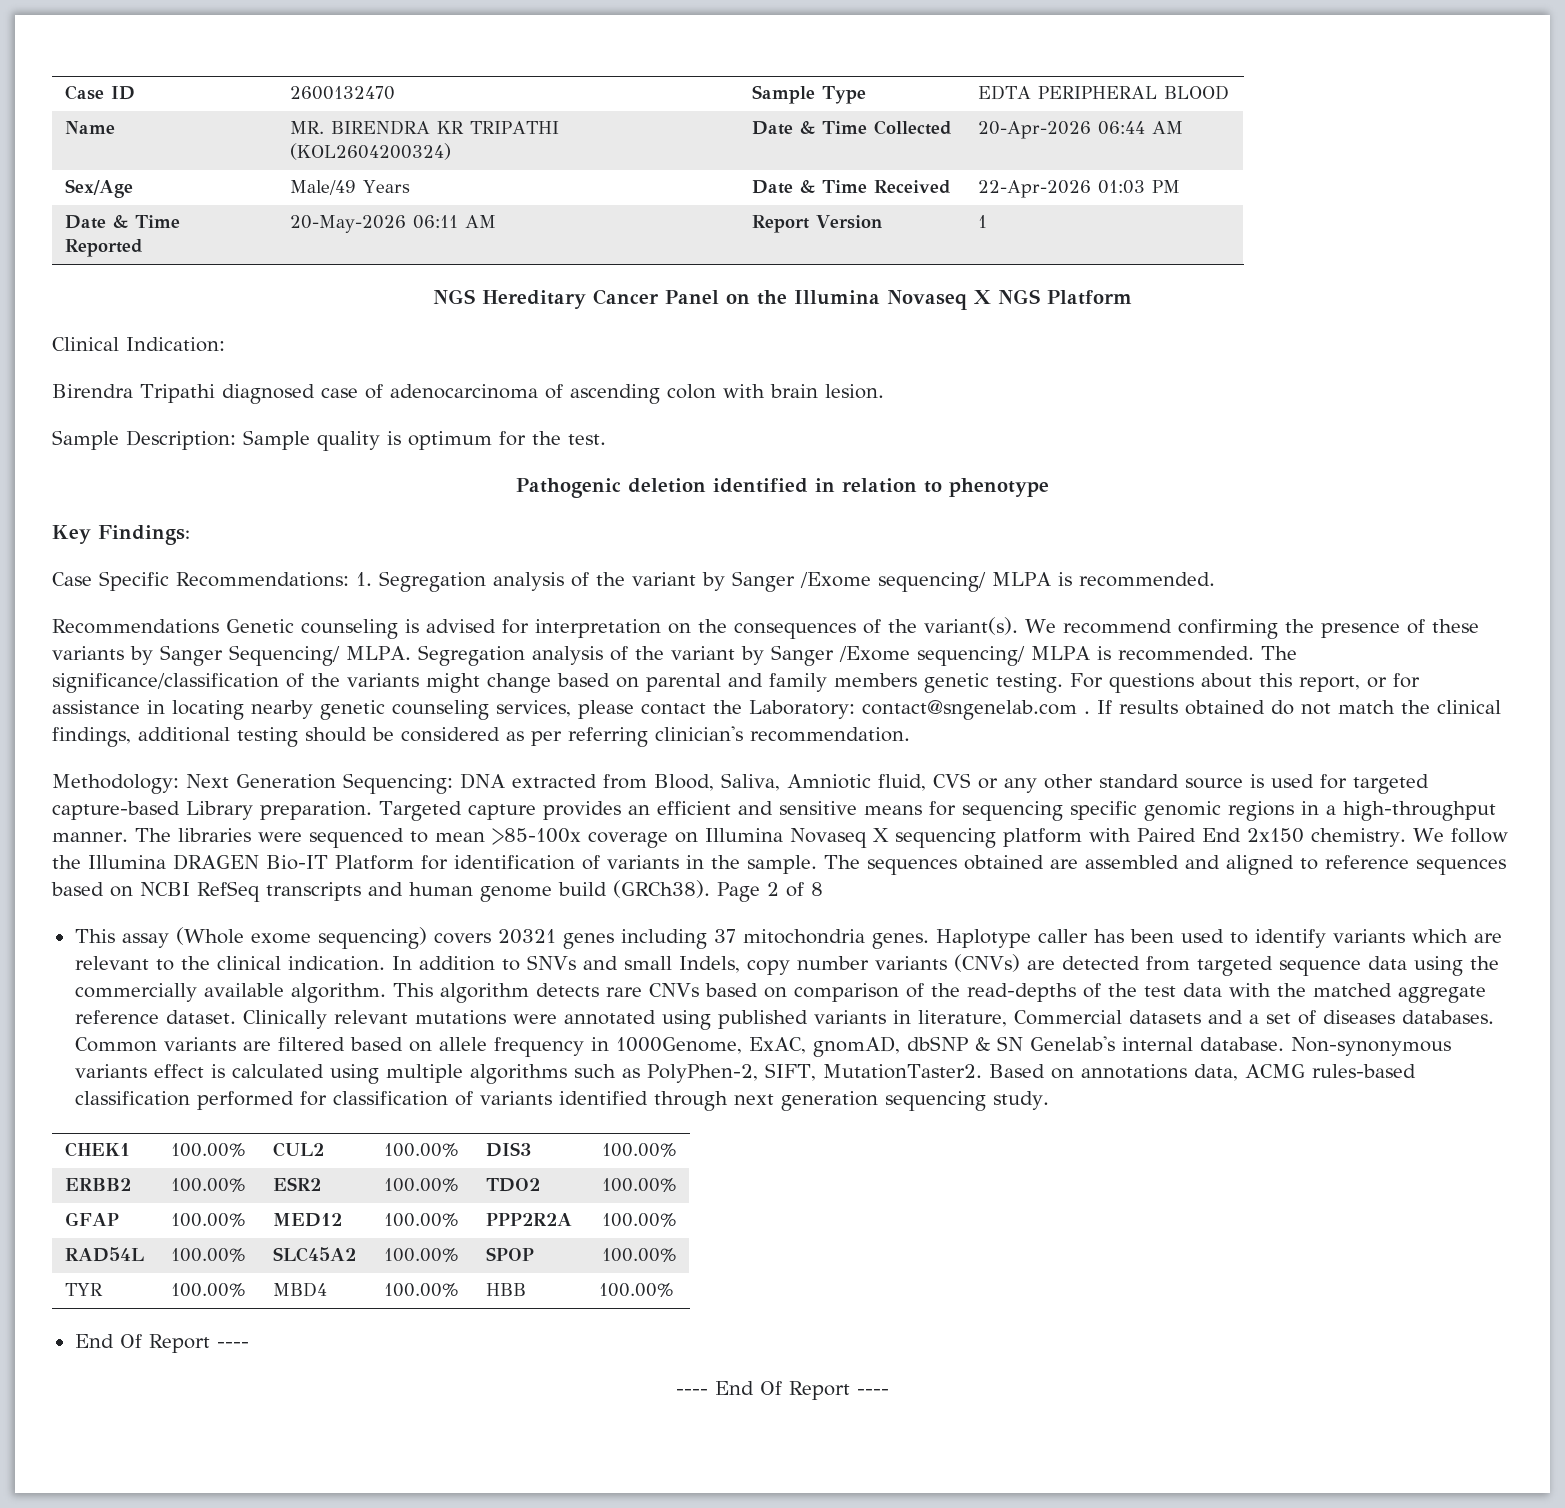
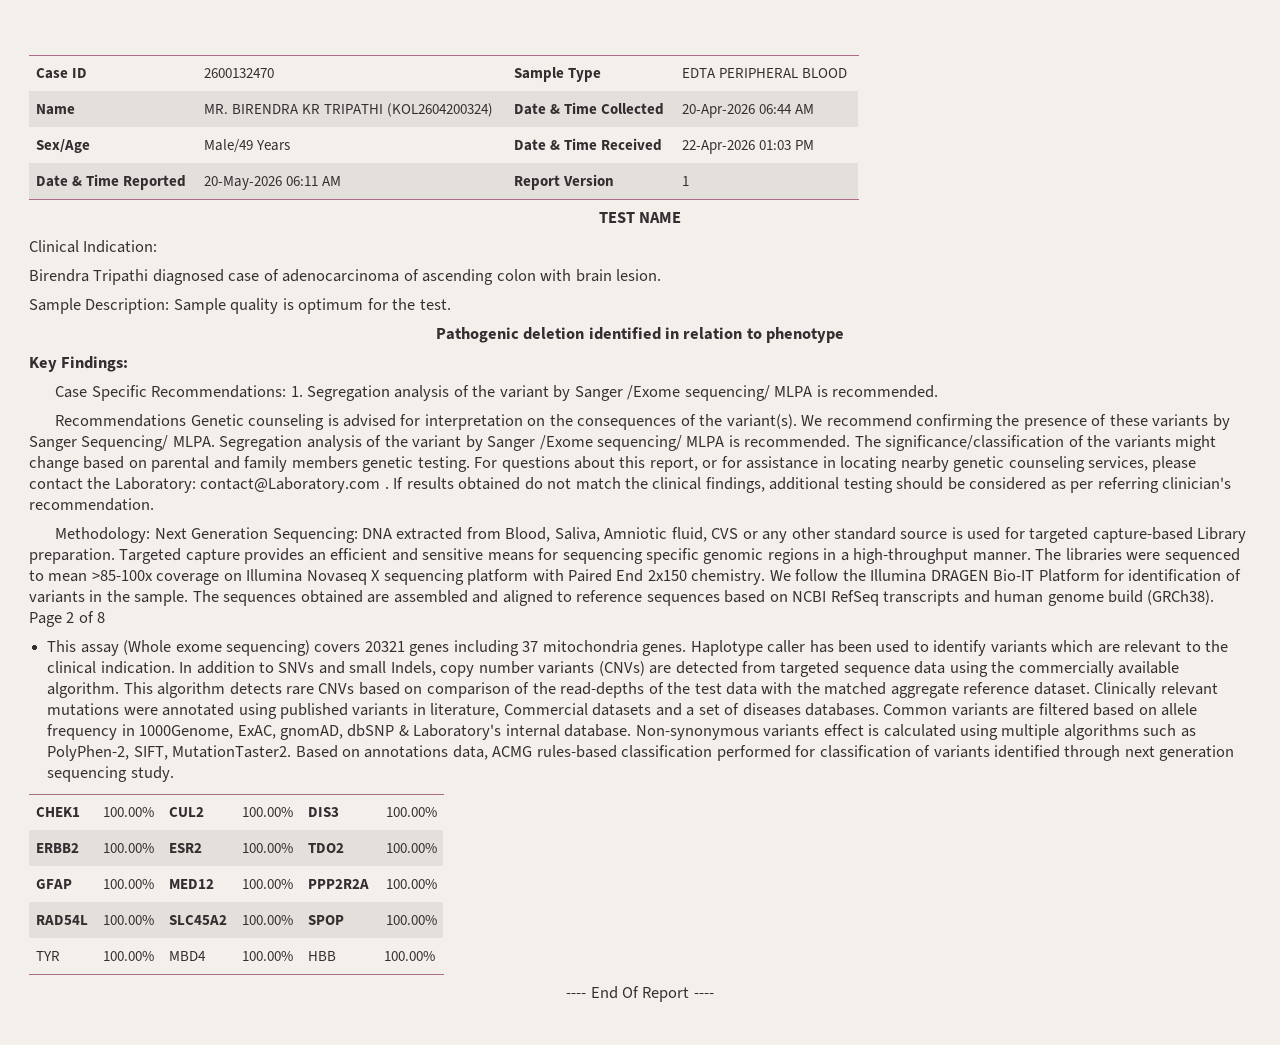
- NGS Hereditary Cancer Panel on the Illumina Novaseq X NGS Platform
+ TEST NAME
- For questions about this report, or for assistance in locating nearby genetic counseling services, please contact the Laboratory: contact@sngenelab.com .
+ For questions about this report, or for assistance in locating nearby genetic counseling services, please contact the Laboratory: contact@Laboratory.com .
- Common variants are filtered based on allele frequency in 1000Genome, ExAC, gnomAD, dbSNP & SN Genelab's internal database.
+ Common variants are filtered based on allele frequency in 1000Genome, ExAC, gnomAD, dbSNP & Laboratory's internal database.
  TYR | 100.00% | MBD4 | 100.00% | HBB | 100.00%
- End Of Report ----

